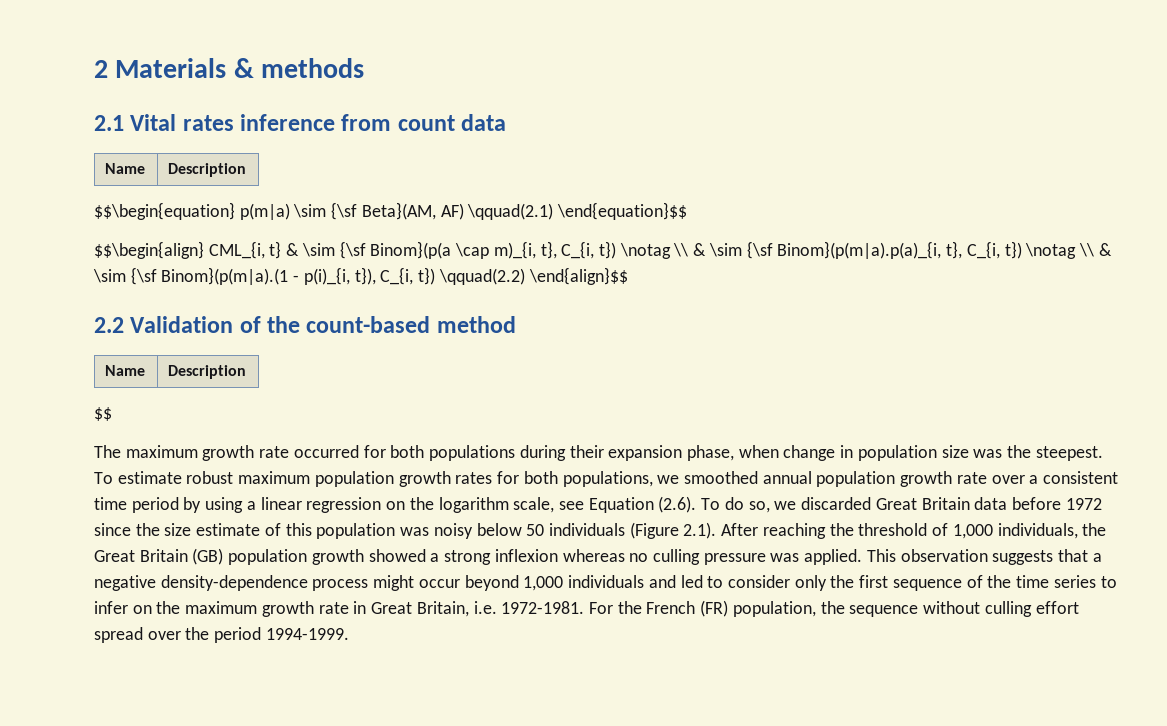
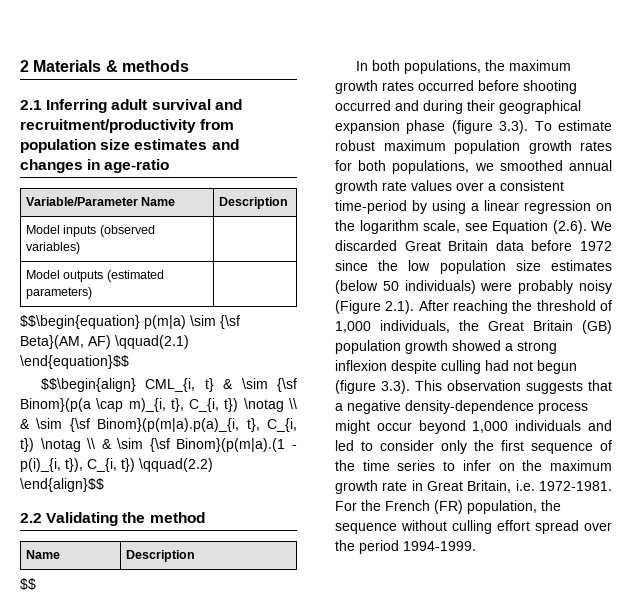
- 2.1 Vital rates inference from count data
- Name | Description
+ 2.1 Inferring adult survival and recruitment/productivity from population size estimates and changes in age-ratio
+ Variable/Parameter Name | Description
+ Model inputs (observed variables) |
+ Model outputs (estimated parameters) |
- 2.2 Validation of the count-based method
+ 2.2 Validating the method
- The maximum growth rate occurred for both populations during their expansion phase, when change in population size was the steepest. To estimate robust maximum population growth rates for both populations, we smoothed annual population growth rate over a consistent time period by using a linear regression on the logarithm scale, see Equation (2.6). To do so, we discarded Great Britain data before 1972 since the size estimate of this population was noisy below 50 individuals (Figure 2.1). After reaching the threshold of 1,000 individuals, the Great Britain (GB) population growth showed a strong inflexion whereas no culling pressure was applied. This observation suggests that a negative density-dependence process might occur beyond 1,000 individuals and led to consider only the first sequence of the time series to infer on the maximum growth rate in Great Britain, i.e. 1972-1981.
+ In both populations, the maximum growth rates occurred before shooting occurred and during their geographical expansion phase (figure 3.3). To estimate robust maximum population growth rates for both populations, we smoothed annual growth rate values over a consistent time-period by using a linear regression on the logarithm scale, see Equation (2.6). We discarded Great Britain data before 1972 since the low population size estimates (below 50 individuals) were probably noisy (Figure 2.1). After reaching the threshold of 1,000 individuals, the Great Britain (GB) population growth showed a strong inflexion despite culling had not begun (figure 3.3). This observation suggests that a negative density-dependence process might occur beyond 1,000 individuals and led to consider only the first sequence of the time series to infer on the maximum growth rate in Great Britain, i.e. 1972-1981.

